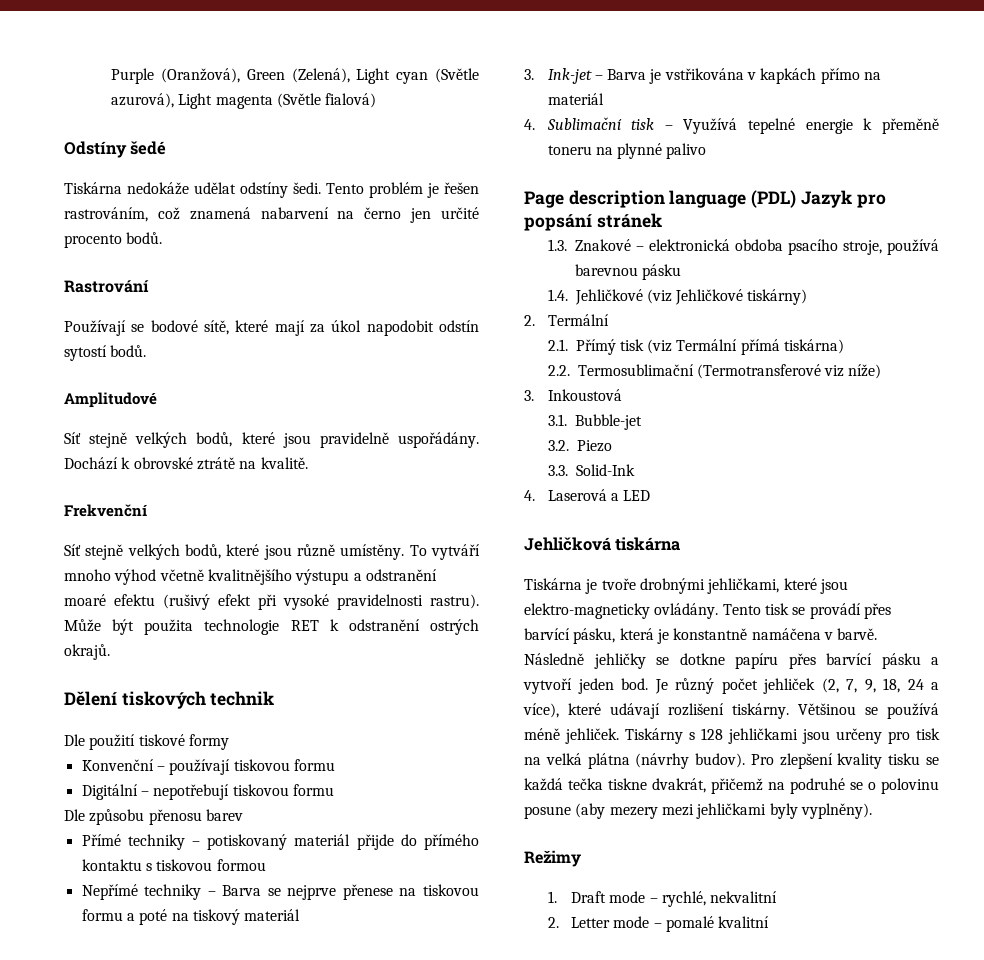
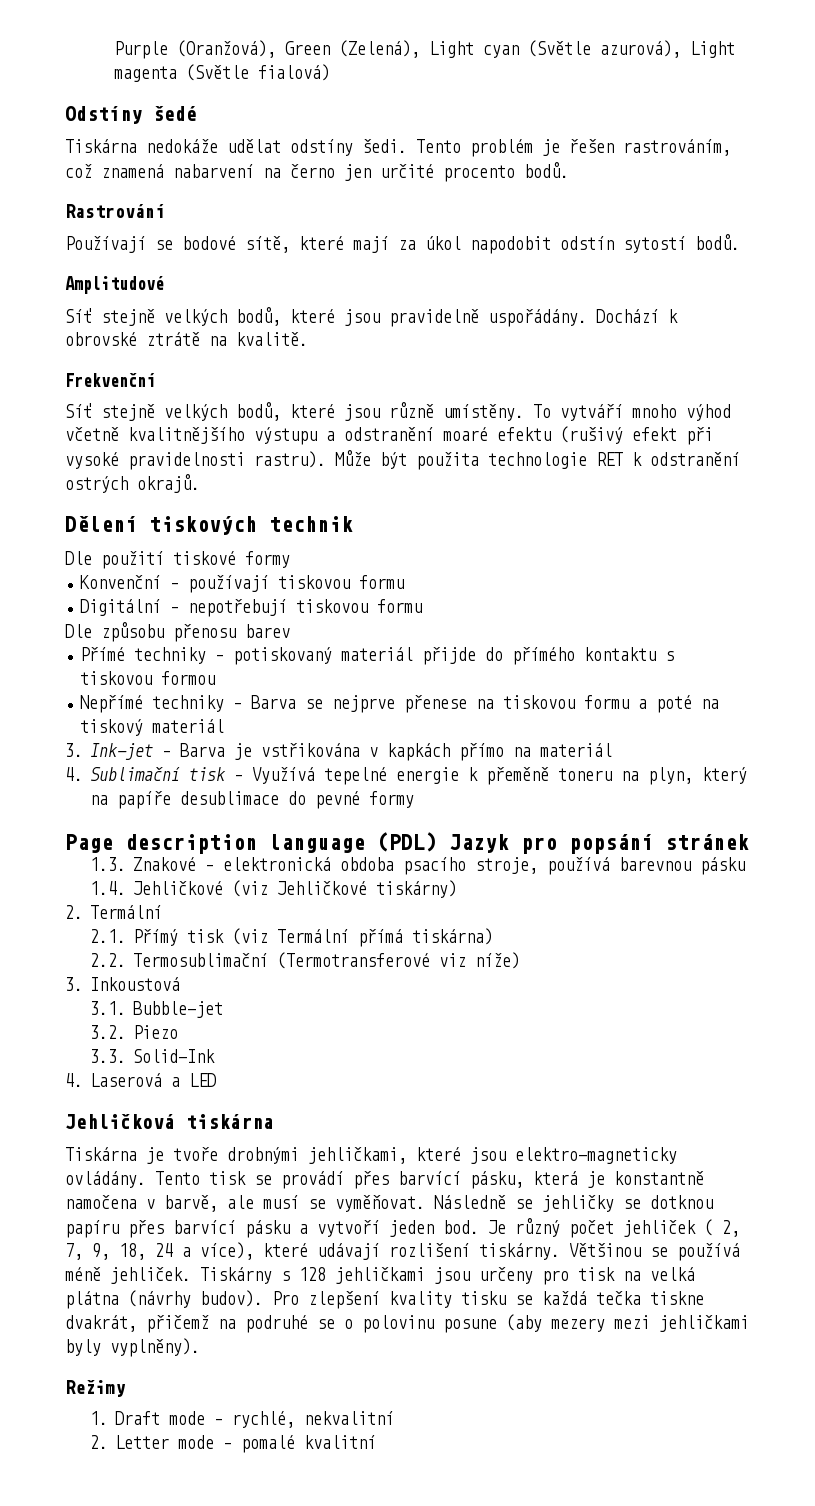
- 4. Sublimační tisk – Využívá tepelné energie k přeměně toneru na plynné palivo
+ 4. Sublimační tisk – Využívá tepelné energie k přeměně toneru na plyn, který na papíře desublimace do pevné formy
- Tento tisk se provádí přes barvící pásku, která je konstantně namáčena v barvě. Následně jehličky se dotkne papíru přes barvící pásku a vytvoří jeden bod.
+ Tento tisk se provádí přes barvící pásku, která je konstantně namočena v barvě, ale musí se vyměňovat. Následně se jehličky se dotknou papíru přes barvící pásku a vytvoří jeden bod.
- Je různý počet jehliček (2, 7, 9, 18, 24 a více), které udávají rozlišení tiskárny.
+ Je různý počet jehliček ( 2, 7, 9, 18, 24 a více), které udávají rozlišení tiskárny.

